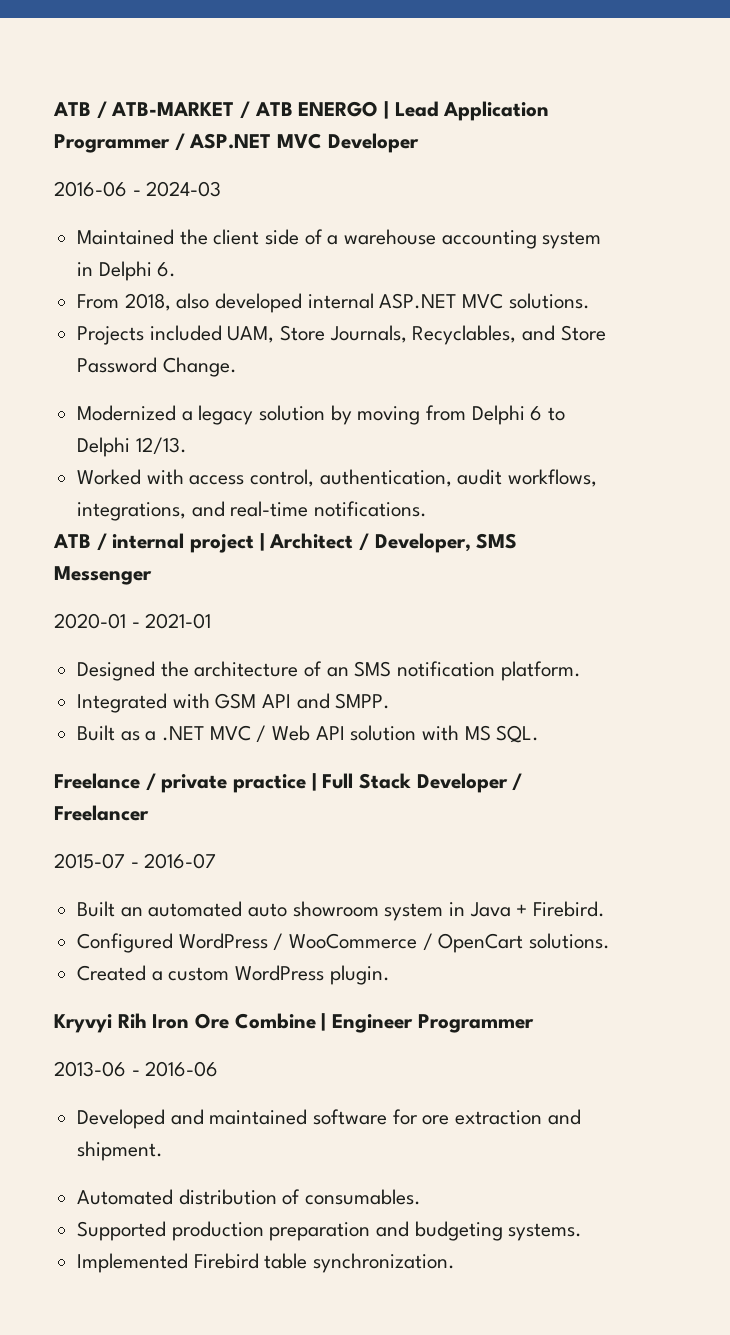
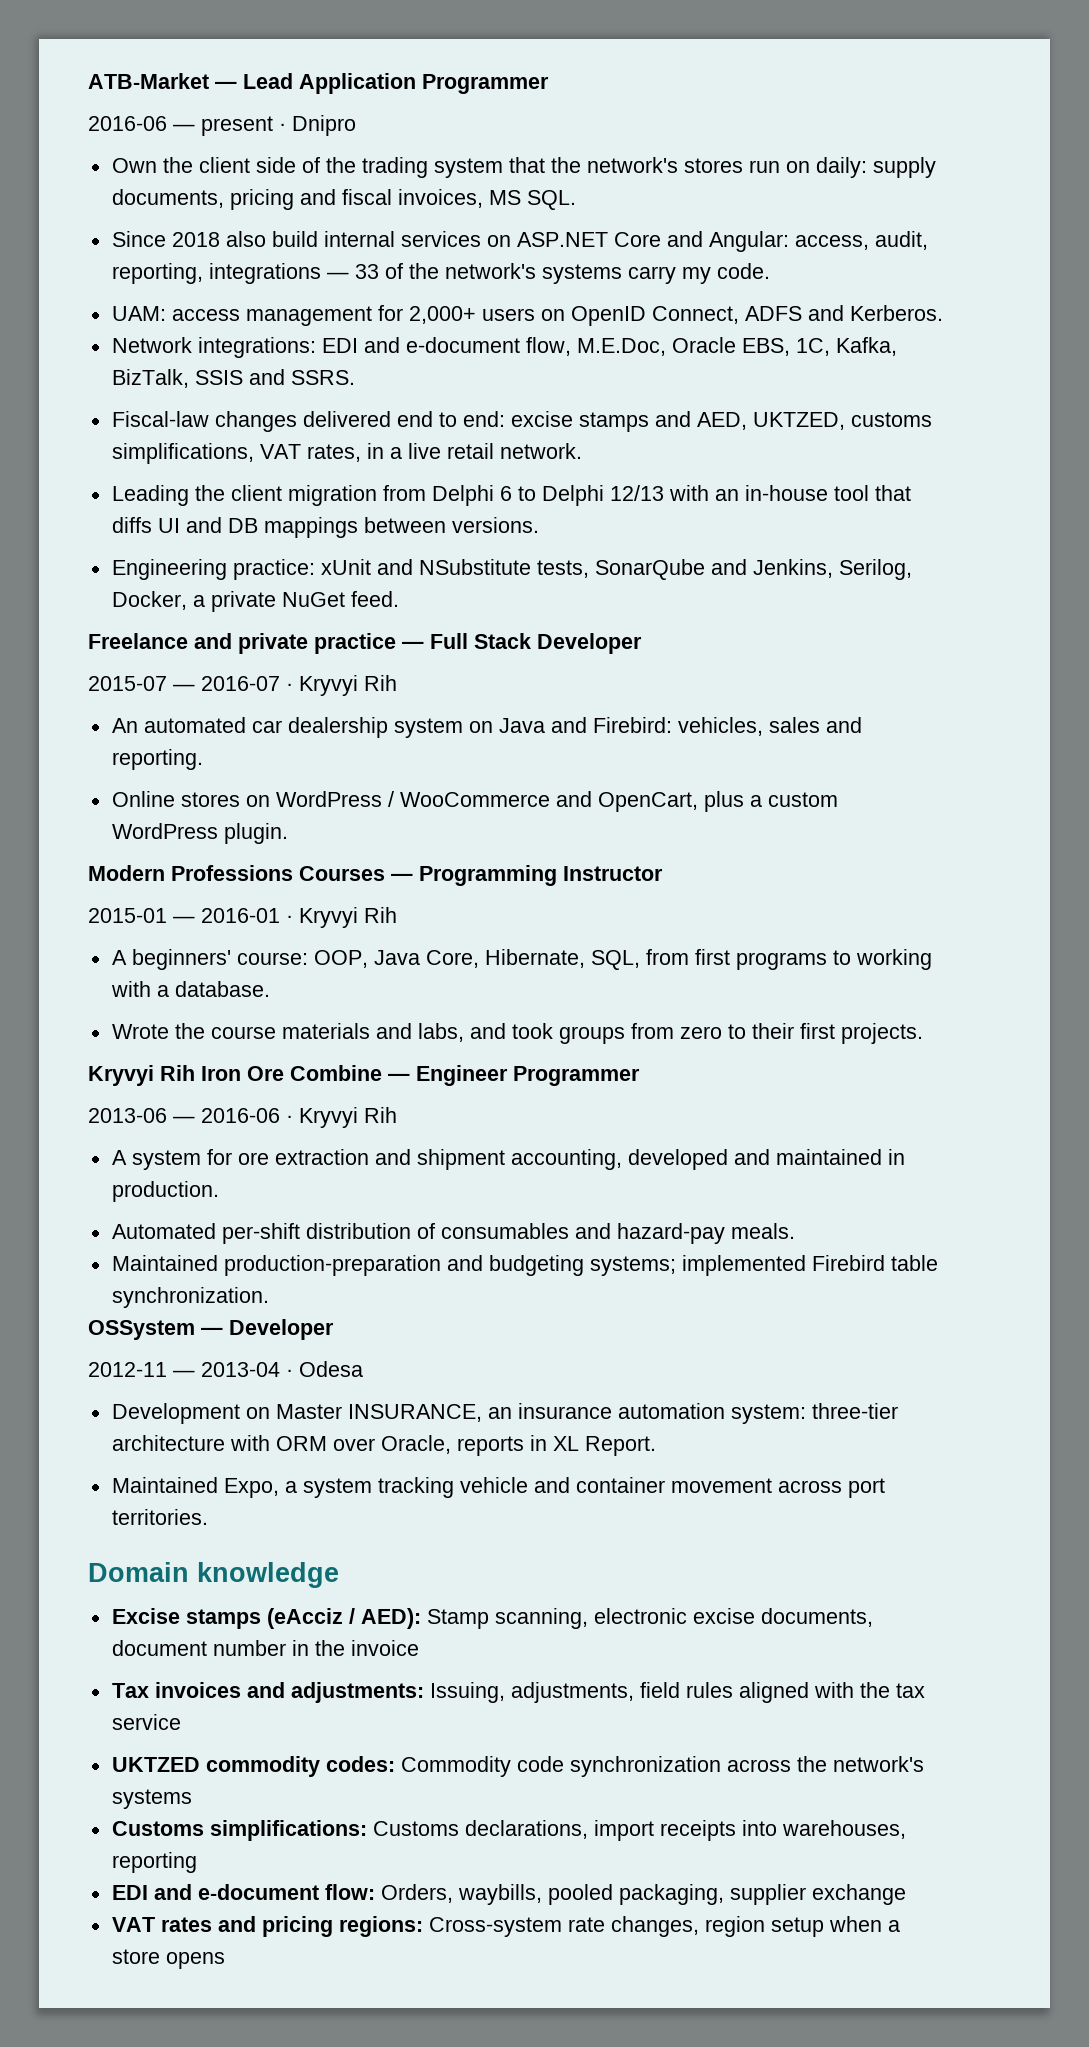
- ATB / ATB-MARKET / ATB ENERGO | Lead Application Programmer / ASP.NET MVC Developer
- 2016-06 - 2024-03
- Maintained the client side of a warehouse accounting system in Delphi 6.
- From 2018, also developed internal ASP.NET MVC solutions.
- Projects included UAM, Store Journals, Recyclables, and Store Password Change.
- Modernized a legacy solution by moving from Delphi 6 to Delphi 12/13.
- Worked with access control, authentication, audit workflows, integrations, and real-time notifications.
- ATB / internal project | Architect / Developer, SMS Messenger
- 2020-01 - 2021-01
- Designed the architecture of an SMS notification platform.
- Integrated with GSM API and SMPP.
- Built as a .NET MVC / Web API solution with MS SQL.
+ ATB-Market — Lead Application Programmer
+ 2016-06 — present · Dnipro
+ Own the client side of the trading system that the network's stores run on daily: supply documents, pricing and fiscal invoices, MS SQL.
+ Since 2018 also build internal services on ASP.NET Core and Angular: access, audit, reporting, integrations — 33 of the network's systems carry my code.
+ UAM: access management for 2,000+ users on OpenID Connect, ADFS and Kerberos.
+ Network integrations: EDI and e-document flow, M.E.Doc, Oracle EBS, 1C, Kafka, BizTalk, SSIS and SSRS.
+ Fiscal-law changes delivered end to end: excise stamps and AED, UKTZED, customs simplifications, VAT rates, in a live retail network.
+ Leading the client migration from Delphi 6 to Delphi 12/13 with an in-house tool that diffs UI and DB mappings between versions.
+ Engineering practice: xUnit and NSubstitute tests, SonarQube and Jenkins, Serilog, Docker, a private NuGet feed.
- Freelance / private practice | Full Stack Developer / Freelancer
+ Freelance and private practice — Full Stack Developer
- 2015-07 - 2016-07
- Built an automated auto showroom system in Java + Firebird.
- Configured WordPress / WooCommerce / OpenCart solutions.
- Created a custom WordPress plugin.
+ 2015-07 — 2016-07 · Kryvyi Rih
+ An automated car dealership system on Java and Firebird: vehicles, sales and reporting.
+ Online stores on WordPress / WooCommerce and OpenCart, plus a custom WordPress plugin.
+ Modern Professions Courses — Programming Instructor
+ 2015-01 — 2016-01 · Kryvyi Rih
+ A beginners' course: OOP, Java Core, Hibernate, SQL, from first programs to working with a database.
+ Wrote the course materials and labs, and took groups from zero to their first projects.
- Kryvyi Rih Iron Ore Combine | Engineer Programmer
+ Kryvyi Rih Iron Ore Combine — Engineer Programmer
- 2013-06 - 2016-06
- Developed and maintained software for ore extraction and shipment.
+ 2013-06 — 2016-06 · Kryvyi Rih
+ A system for ore extraction and shipment accounting, developed and maintained in production.
- Automated distribution of consumables.
- Supported production preparation and budgeting systems.
- Implemented Firebird table synchronization.
+ Automated per-shift distribution of consumables and hazard-pay meals.
+ Maintained production-preparation and budgeting systems; implemented Firebird table synchronization.
+ OSSystem — Developer
+ 2012-11 — 2013-04 · Odesa
+ Development on Master INSURANCE, an insurance automation system: three-tier architecture with ORM over Oracle, reports in XL Report.
+ Maintained Expo, a system tracking vehicle and container movement across port territories.
+ Domain knowledge
+ Excise stamps (eAcciz / AED): Stamp scanning, electronic excise documents, document number in the invoice
+ Tax invoices and adjustments: Issuing, adjustments, field rules aligned with the tax service
+ UKTZED commodity codes: Commodity code synchronization across the network's systems
+ Customs simplifications: Customs declarations, import receipts into warehouses, reporting
+ EDI and e-document flow: Orders, waybills, pooled packaging, supplier exchange
+ VAT rates and pricing regions: Cross-system rate changes, region setup when a store opens

